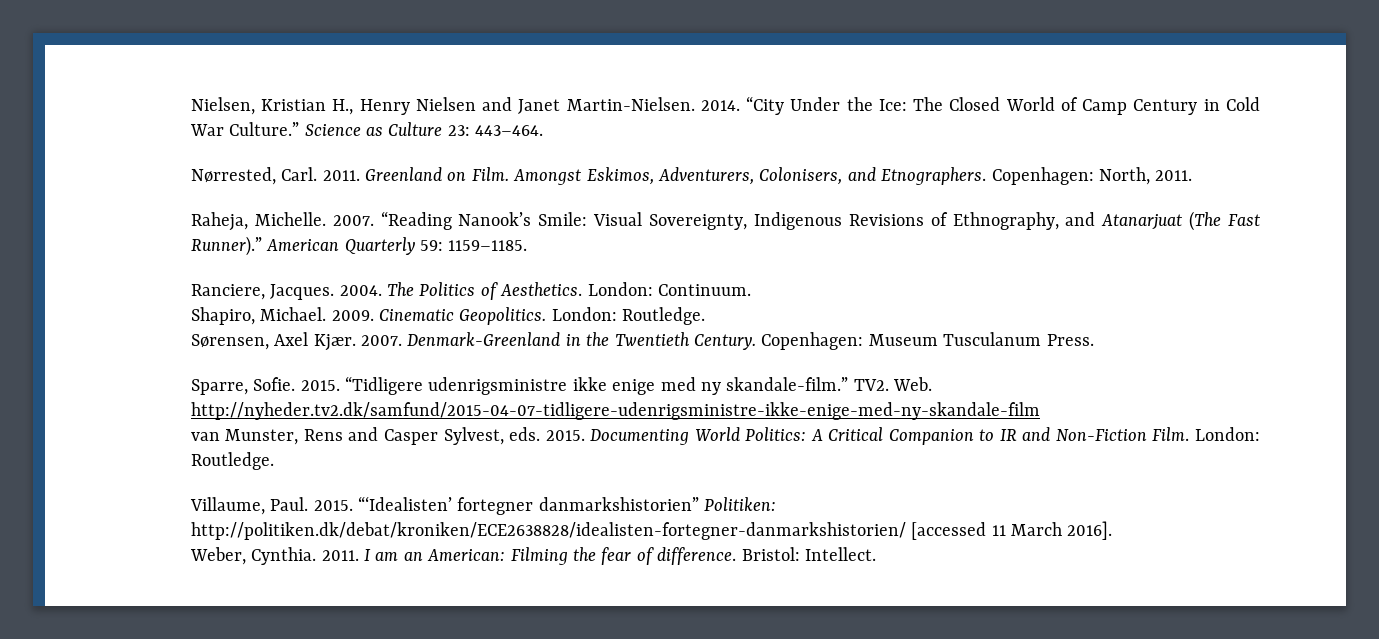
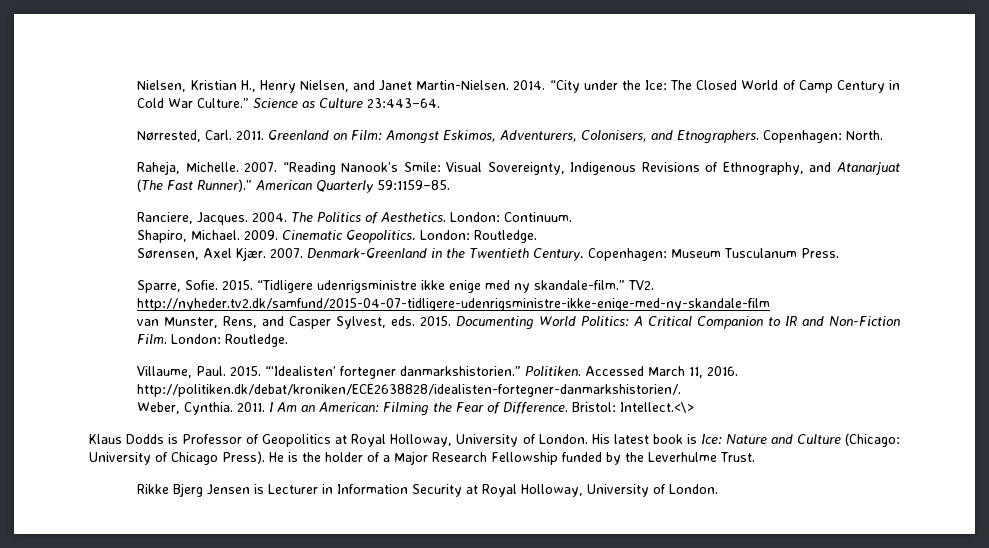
- Nielsen, Kristian H., Henry Nielsen and Janet Martin-Nielsen.
+ Nielsen, Kristian H., Henry Nielsen, and Janet Martin-Nielsen.
- “City Under the Ice: The Closed World of Camp Century in Cold War Culture.”
+ “City under the Ice: The Closed World of Camp Century in Cold War Culture.”
- Science as Culture 23: 443–464.
+ Science as Culture 23:443–64.
- Greenland on Film. Amongst Eskimos, Adventurers, Colonisers, and Etnographers.
+ Greenland on Film: Amongst Eskimos, Adventurers, Colonisers, and Etnographers.
- Copenhagen: North, 2011.
+ Copenhagen: North.
- American Quarterly 59: 1159–1185.
+ American Quarterly 59:1159–85.
- TV2. Web. http://nyheder.tv2.dk/samfund/2015-04-07-tidligere-udenrigsministre-ikke-enige-med-ny-skandale-film
+ TV2. http://nyheder.tv2.dk/samfund/2015-04-07-tidligere-udenrigsministre-ikke-enige-med-ny-skandale-film
- van Munster, Rens and Casper Sylvest, eds. 2015.
+ van Munster, Rens, and Casper Sylvest, eds. 2015.
- “‘Idealisten’ fortegner danmarkshistorien” Politiken: http://politiken.dk/debat/kroniken/ECE2638828/idealisten-fortegner-danmarkshistorien/ [accessed 11 March 2016].
+ “‘Idealisten’ fortegner danmarkshistorien.” Politiken. Accessed March 11, 2016. http://politiken.dk/debat/kroniken/ECE2638828/idealisten-fortegner-danmarkshistorien/.
- I am an American: Filming the fear of difference. Bristol: Intellect.
+ I Am an American: Filming the Fear of Difference. Bristol: Intellect.<\>
+ Klaus Dodds is Professor of Geopolitics at Royal Holloway, University of London. His latest book is Ice: Nature and Culture (Chicago: University of Chicago Press). He is the holder of a Major Research Fellowship funded by the Leverhulme Trust.
+ Rikke Bjerg Jensen is Lecturer in Information Security at Royal Holloway, University of London.

